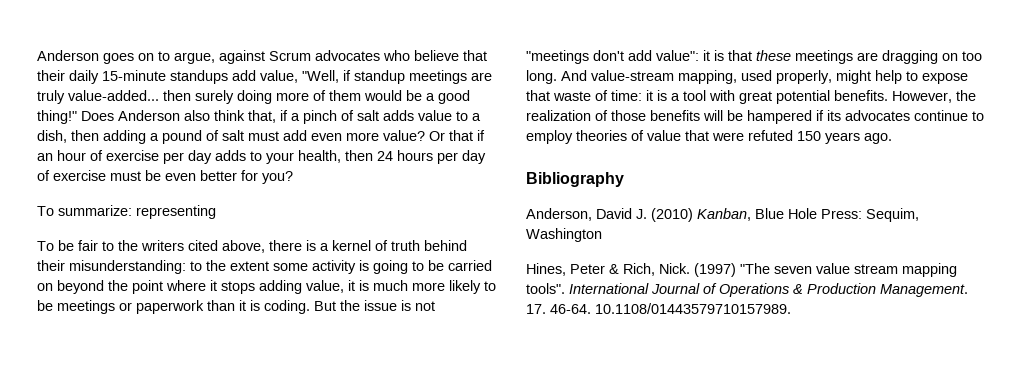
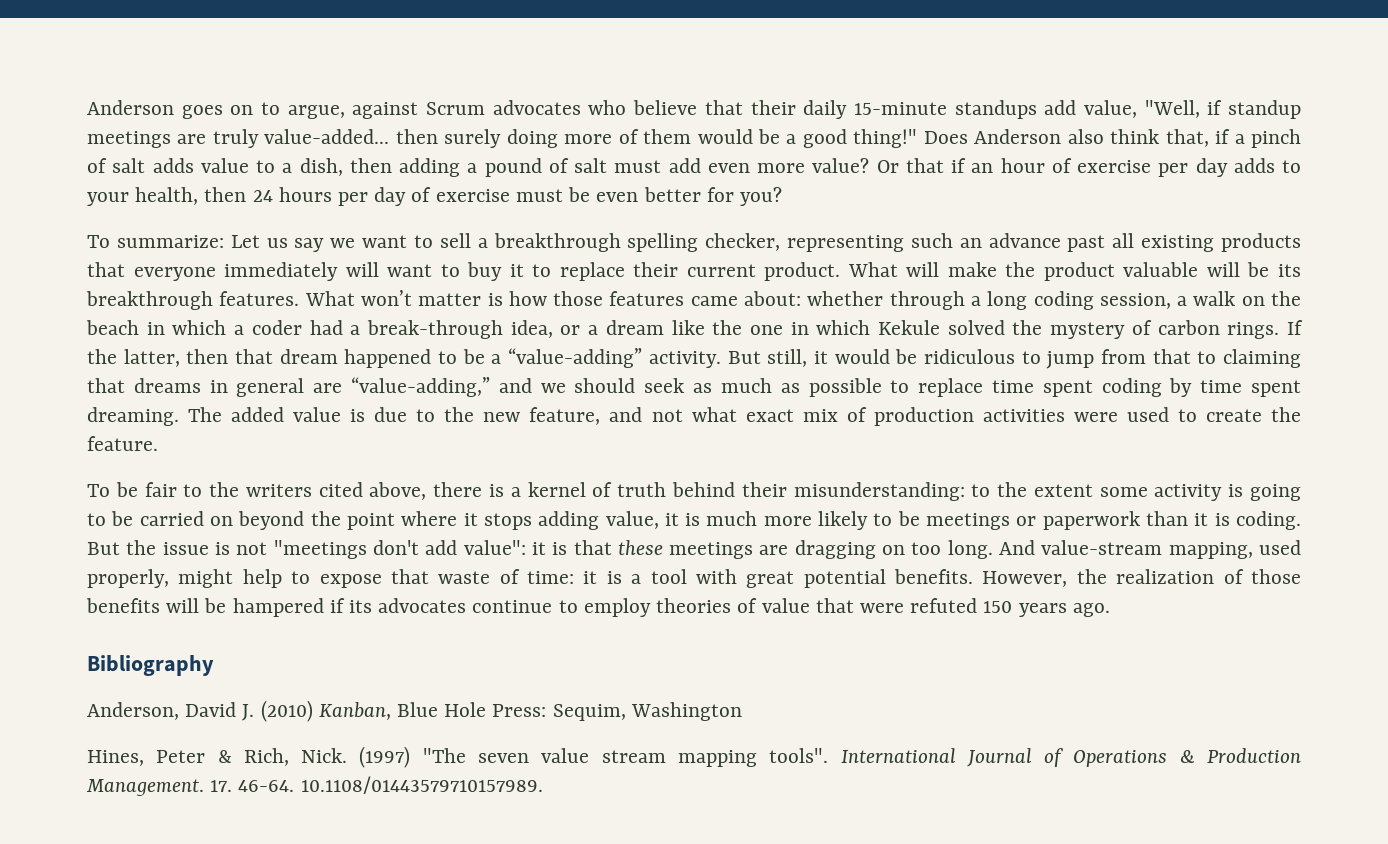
- To summarize: representing
+ To summarize: Let us say we want to sell a breakthrough spelling checker, representing such an advance past all existing products that everyone immediately will want to buy it to replace their current product. What will make the product valuable will be its breakthrough features. What won’t matter is how those features came about: whether through a long coding session, a walk on the beach in which a coder had a break-through idea, or a dream like the one in which Kekule solved the mystery of carbon rings. If the latter, then that dream happened to be a “value-adding” activity. But still, it would be ridiculous to jump from that to claiming that dreams in general are “value-adding,” and we should seek as much as possible to replace time spent coding by time spent dreaming. The added value is due to the new feature, and not what exact mix of production activities were used to create the feature.

